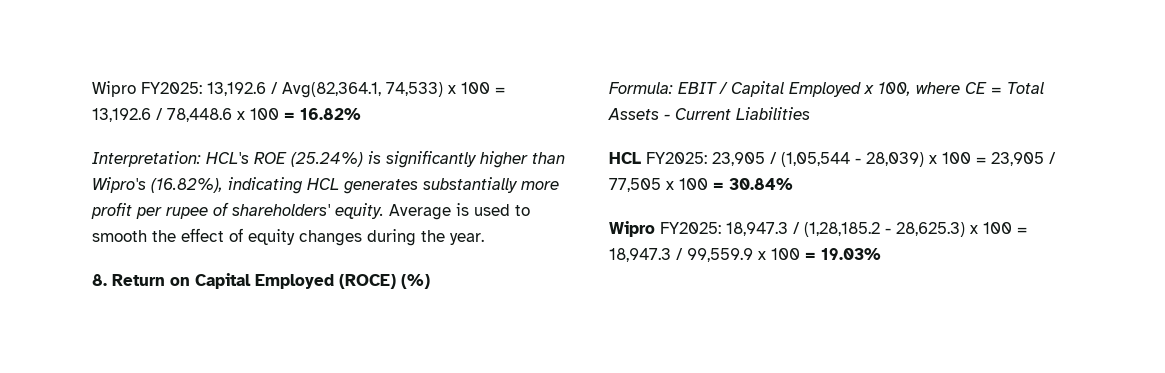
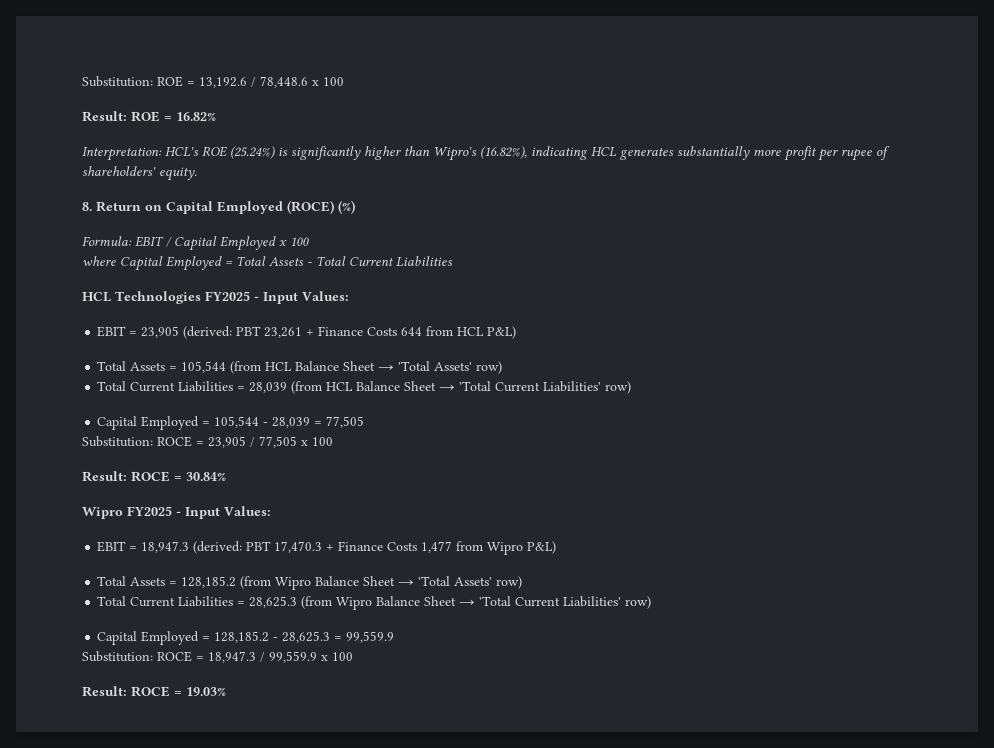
- Wipro FY2025: 13,192.6 / Avg(82,364.1, 74,533) x 100 = 13,192.6 / 78,448.6 x 100 = 16.82%
+ Substitution: ROE = 13,192.6 / 78,448.6 x 100
+ Result: ROE = 16.82%
- Average is used to smooth the effect of equity changes during the year.
- Formula: EBIT / Capital Employed x 100, where CE = Total Assets - Current Liabilities
+ Formula: EBIT / Capital Employed x 100
+ where Capital Employed = Total Assets - Total Current Liabilities
- HCL FY2025: 23,905 / (1,05,544 - 28,039) x 100 = 23,905 / 77,505 x 100 = 30.84%
+ HCL Technologies FY2025 - Input Values:
+ EBIT = 23,905 (derived: PBT 23,261 + Finance Costs 644 from HCL P&L)
+ Total Assets = 105,544 (from HCL Balance Sheet → 'Total Assets' row)
+ Total Current Liabilities = 28,039 (from HCL Balance Sheet → 'Total Current Liabilities' row)
+ Capital Employed = 105,544 - 28,039 = 77,505
+ Substitution: ROCE = 23,905 / 77,505 x 100
+ Result: ROCE = 30.84%
- Wipro FY2025: 18,947.3 / (1,28,185.2 - 28,625.3) x 100 = 18,947.3 / 99,559.9 x 100 = 19.03%
+ Wipro FY2025 - Input Values:
+ EBIT = 18,947.3 (derived: PBT 17,470.3 + Finance Costs 1,477 from Wipro P&L)
+ Total Assets = 128,185.2 (from Wipro Balance Sheet → 'Total Assets' row)
+ Total Current Liabilities = 28,625.3 (from Wipro Balance Sheet → 'Total Current Liabilities' row)
+ Capital Employed = 128,185.2 - 28,625.3 = 99,559.9
+ Substitution: ROCE = 18,947.3 / 99,559.9 x 100
+ Result: ROCE = 19.03%

